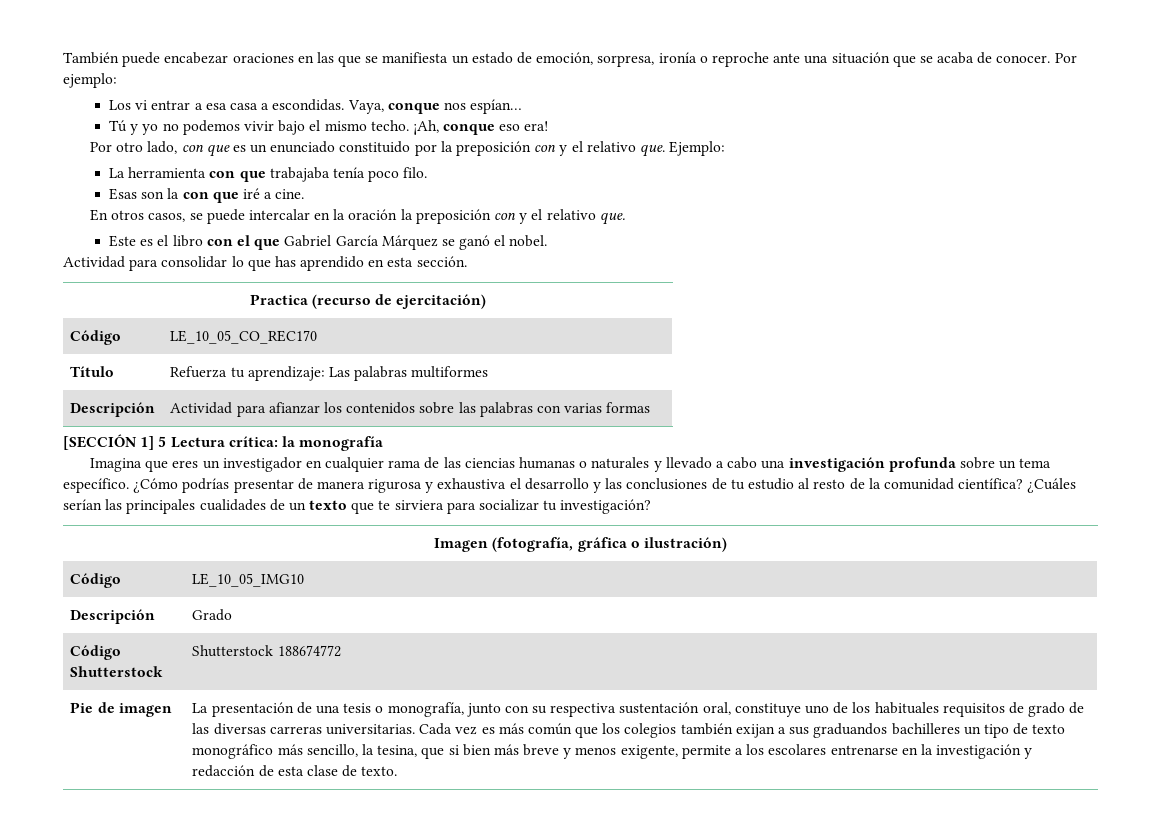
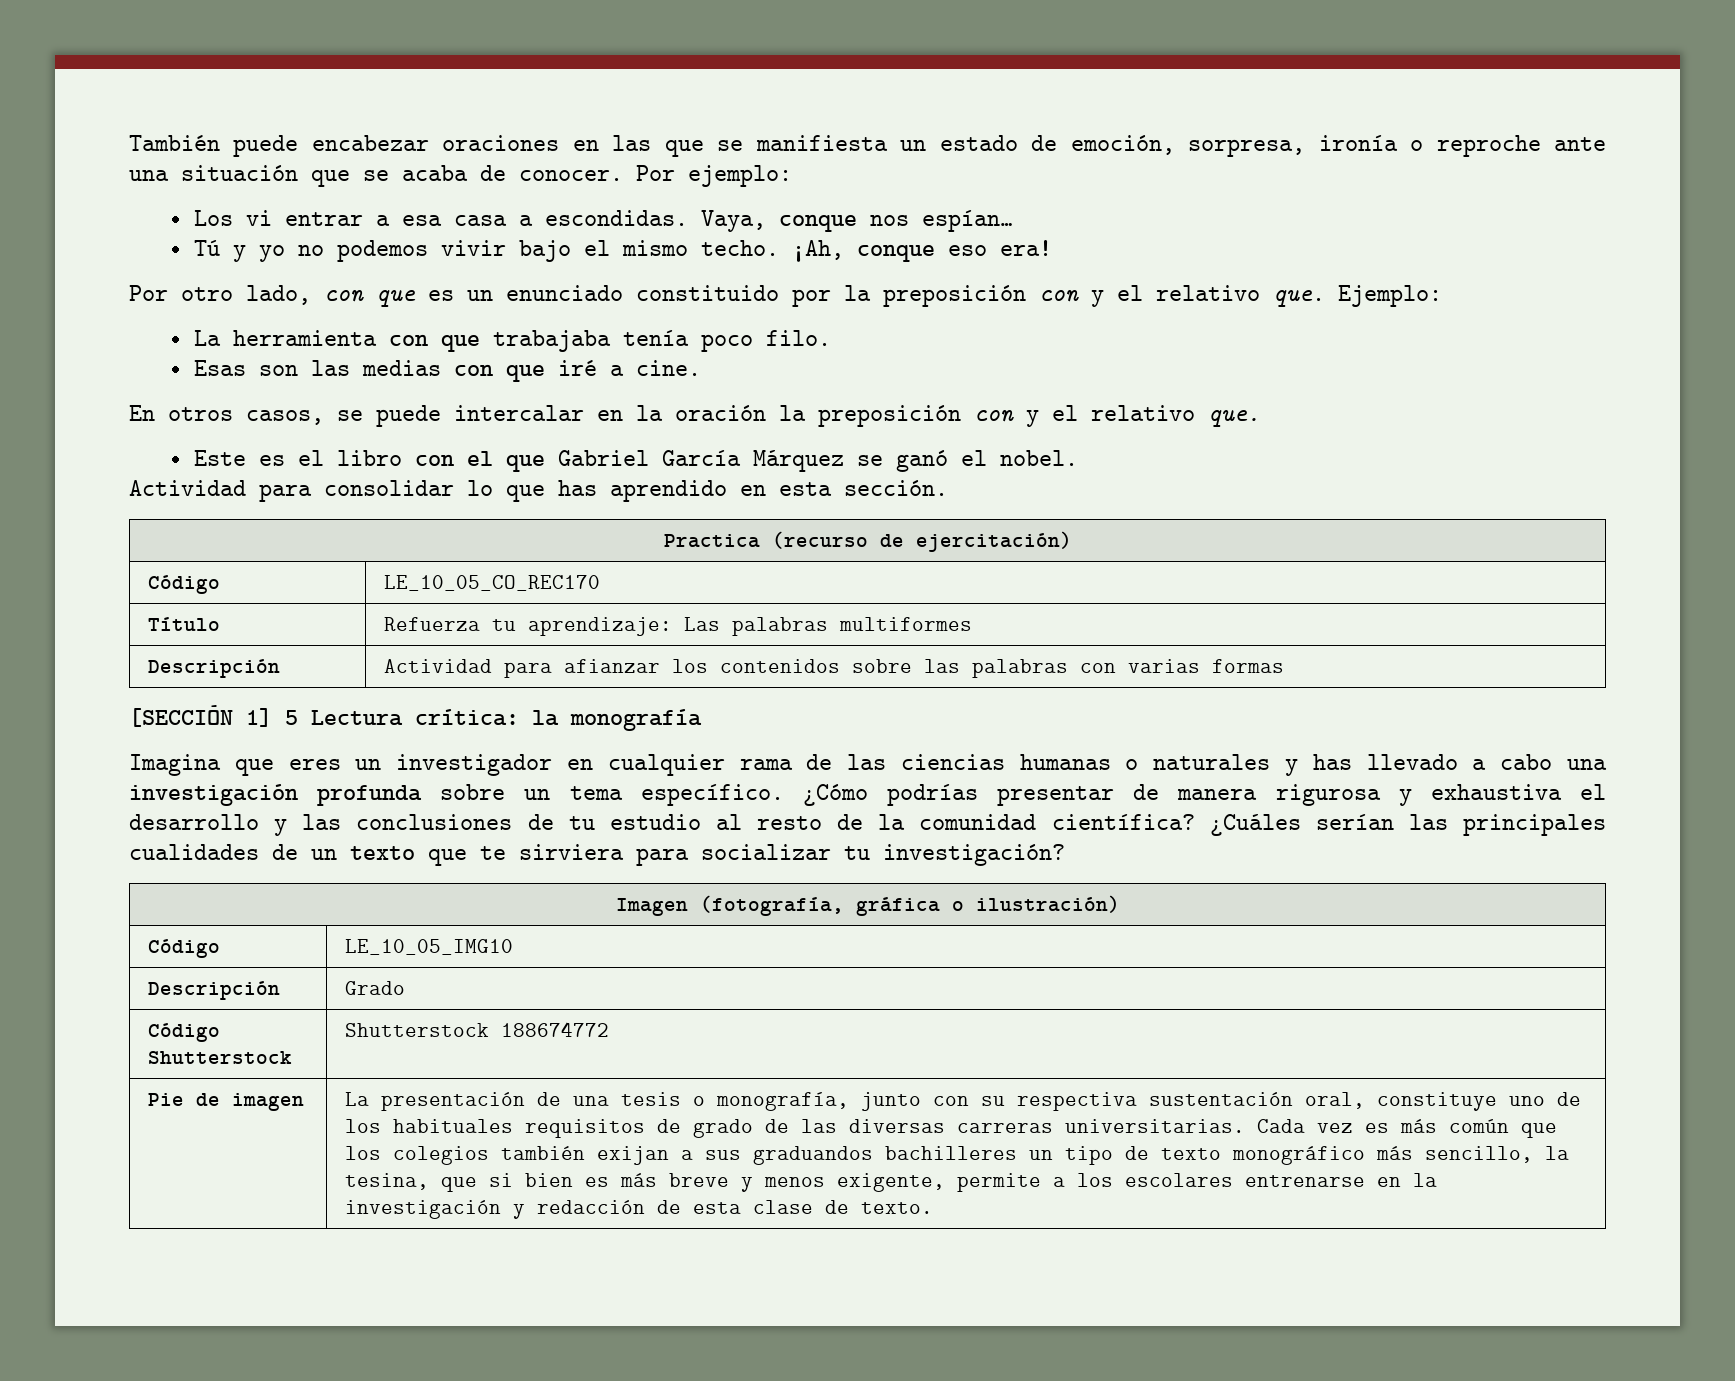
- Esas son la con que iré a cine.
+ Esas son las medias con que iré a cine.
- Imagina que eres un investigador en cualquier rama de las ciencias humanas o naturales y llevado a cabo una investigación profunda sobre un tema específico.
+ Imagina que eres un investigador en cualquier rama de las ciencias humanas o naturales y has llevado a cabo una investigación profunda sobre un tema específico.
- Cada vez es más común que los colegios también exijan a sus graduandos bachilleres un tipo de texto monográfico más sencillo, la tesina, que si bien más breve y menos exigente, permite a los escolares entrenarse en la investigación y redacción de esta clase de texto.
+ Cada vez es más común que los colegios también exijan a sus graduandos bachilleres un tipo de texto monográfico más sencillo, la tesina, que si bien es más breve y menos exigente, permite a los escolares entrenarse en la investigación y redacción de esta clase de texto.

